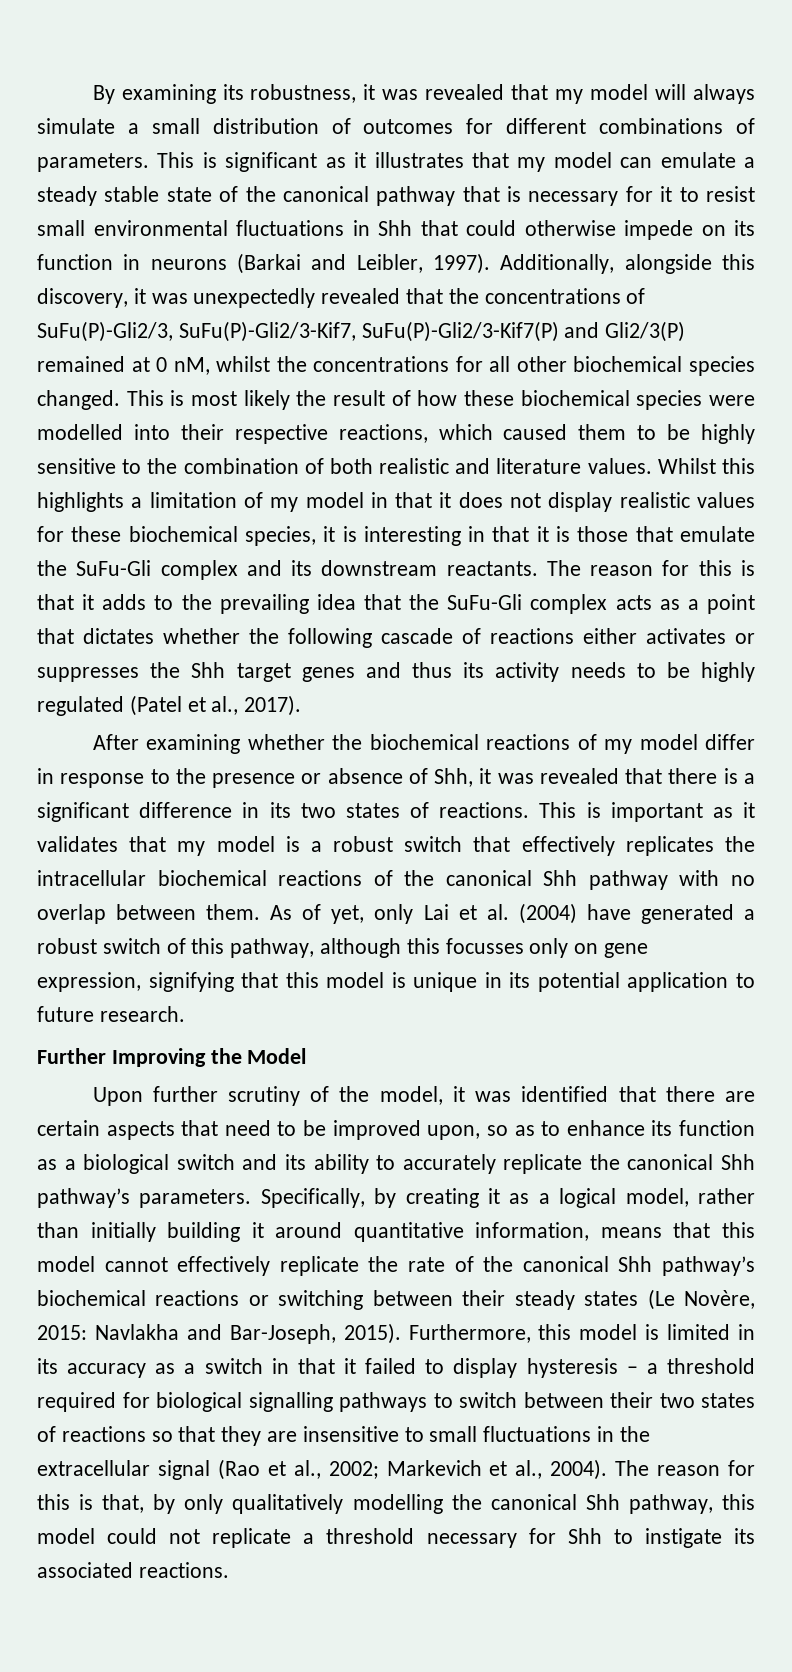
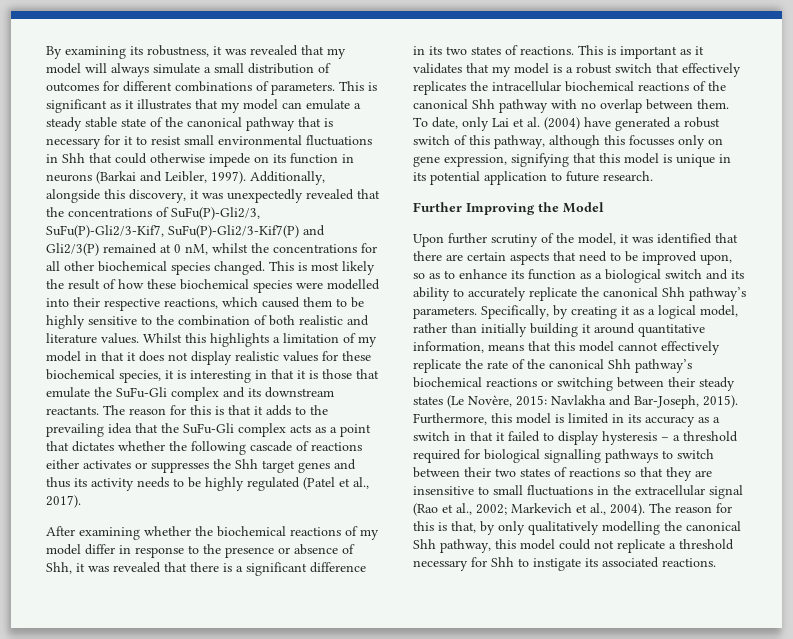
- As of yet, only Lai et al. (2004) have generated a robust switch of this pathway, although this focusses only on gene expression, signifying that this model is unique in its potential application to future research.
+ To date, only Lai et al. (2004) have generated a robust switch of this pathway, although this focusses only on gene expression, signifying that this model is unique in its potential application to future research.

